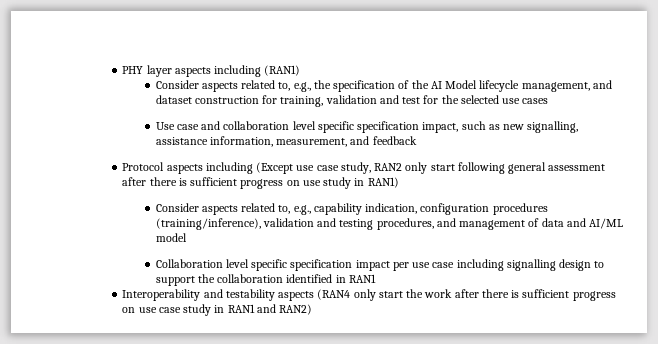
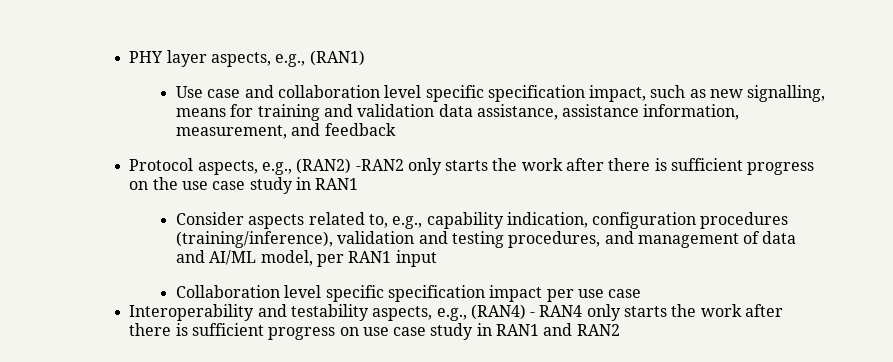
- PHY layer aspects including (RAN1)
+ PHY layer aspects, e.g., (RAN1)
- Consider aspects related to, e.g., the specification of the AI Model lifecycle management, and dataset construction for training, validation and test for the selected use cases
- Use case and collaboration level specific specification impact, such as new signalling, assistance information, measurement, and feedback
+ Use case and collaboration level specific specification impact, such as new signalling, means for training and validation data assistance, assistance information, measurement, and feedback
- Protocol aspects including (Except use case study, RAN2 only start following general assessment after there is sufficient progress on use study in RAN1)
+ Protocol aspects, e.g., (RAN2) -RAN2 only starts the work after there is sufficient progress on the use case study in RAN1
- Consider aspects related to, e.g., capability indication, configuration procedures (training/inference), validation and testing procedures, and management of data and AI/ML model
+ Consider aspects related to, e.g., capability indication, configuration procedures (training/inference), validation and testing procedures, and management of data and AI/ML model, per RAN1 input
- Collaboration level specific specification impact per use case including signalling design to support the collaboration identified in RAN1
- Interoperability and testability aspects (RAN4 only start the work after there is sufficient progress on use case study in RAN1 and RAN2)
+ Collaboration level specific specification impact per use case
+ Interoperability and testability aspects, e.g., (RAN4) - RAN4 only starts the work after there is sufficient progress on use case study in RAN1 and RAN2

